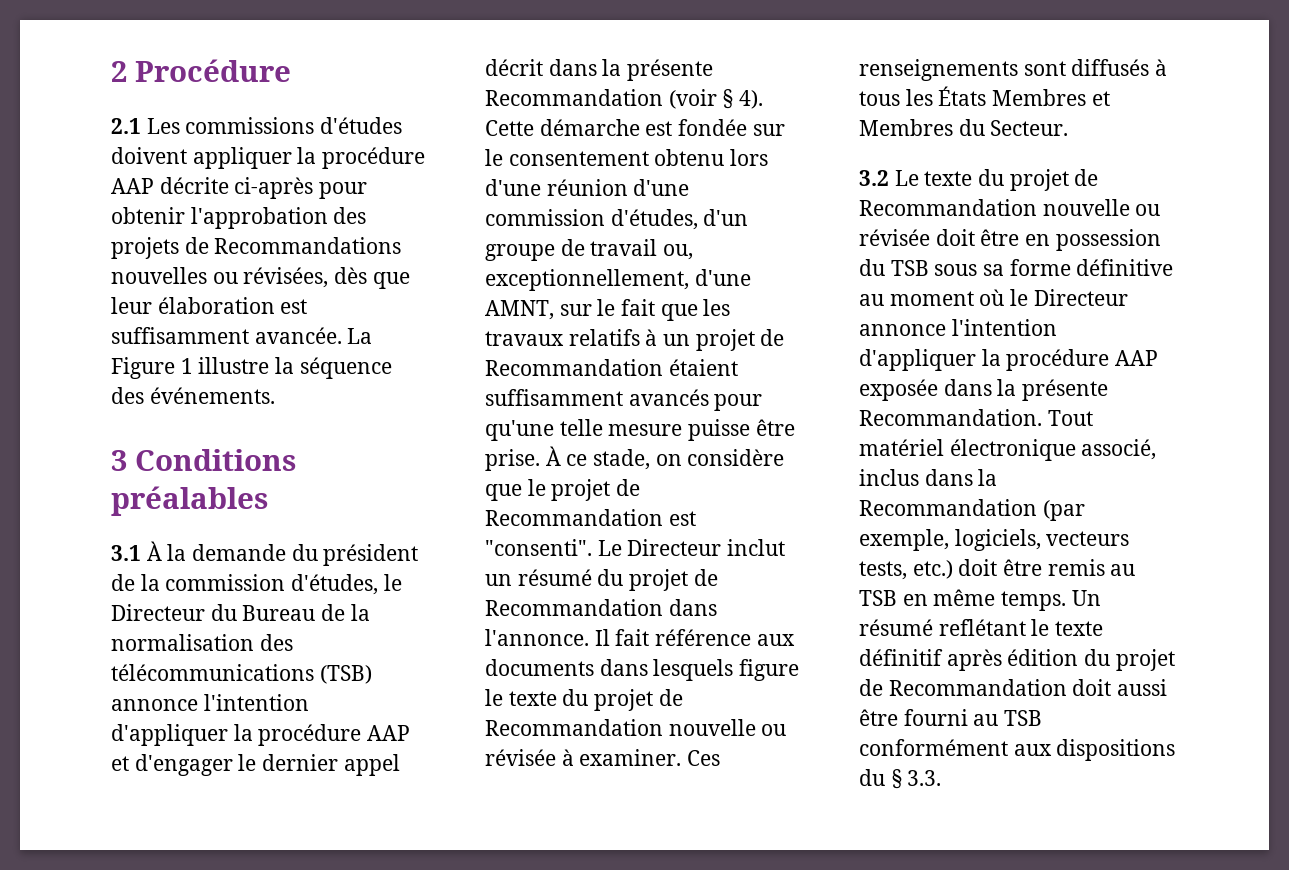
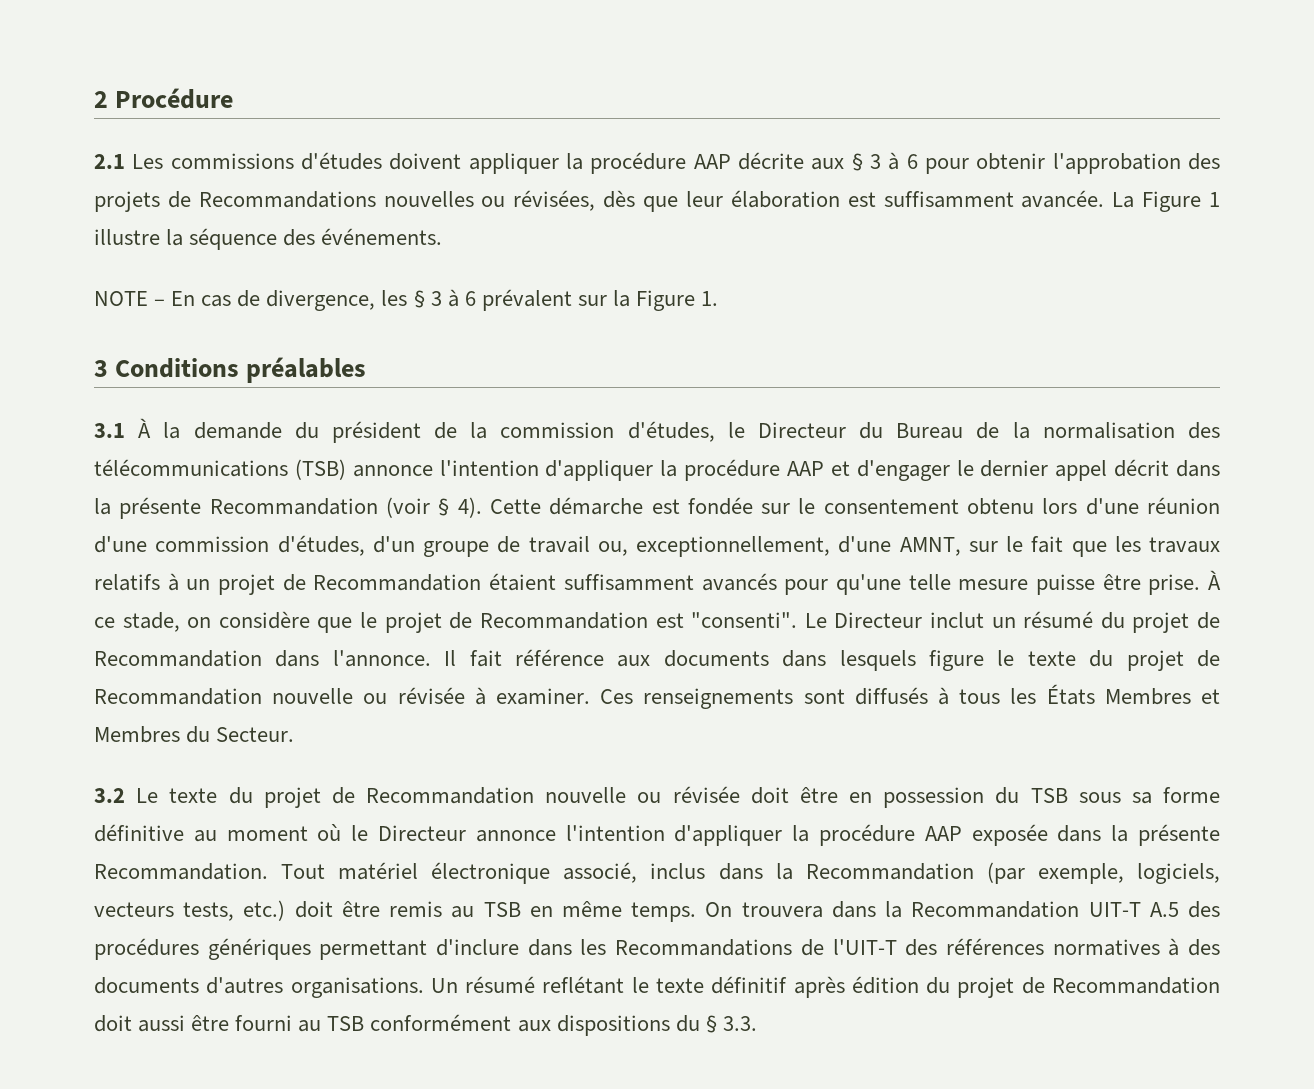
- 2.1 Les commissions d'études doivent appliquer la procédure AAP décrite ci-après pour obtenir l'approbation des projets de Recommandations nouvelles ou révisées, dès que leur élaboration est suffisamment avancée.
+ 2.1 Les commissions d'études doivent appliquer la procédure AAP décrite aux § 3 à 6 pour obtenir l'approbation des projets de Recommandations nouvelles ou révisées, dès que leur élaboration est suffisamment avancée.
+ NOTE – En cas de divergence, les § 3 à 6 prévalent sur la Figure 1.
+ On trouvera dans la Recommandation UIT-T A.5 des procédures génériques permettant d'inclure dans les Recommandations de l'UIT-T des références normatives à des documents d'autres organisations.

